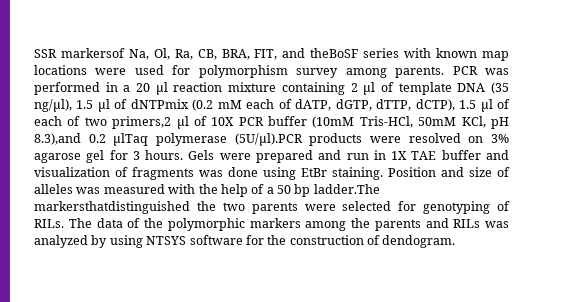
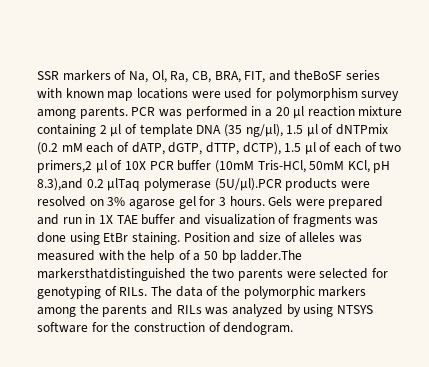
- SSR markersof Na, Ol, Ra, CB, BRA, FIT, and theBoSF series with known map locations were used for polymorphism survey among parents.
+ SSR markers of Na, Ol, Ra, CB, BRA, FIT, and theBoSF series with known map locations were used for polymorphism survey among parents.

